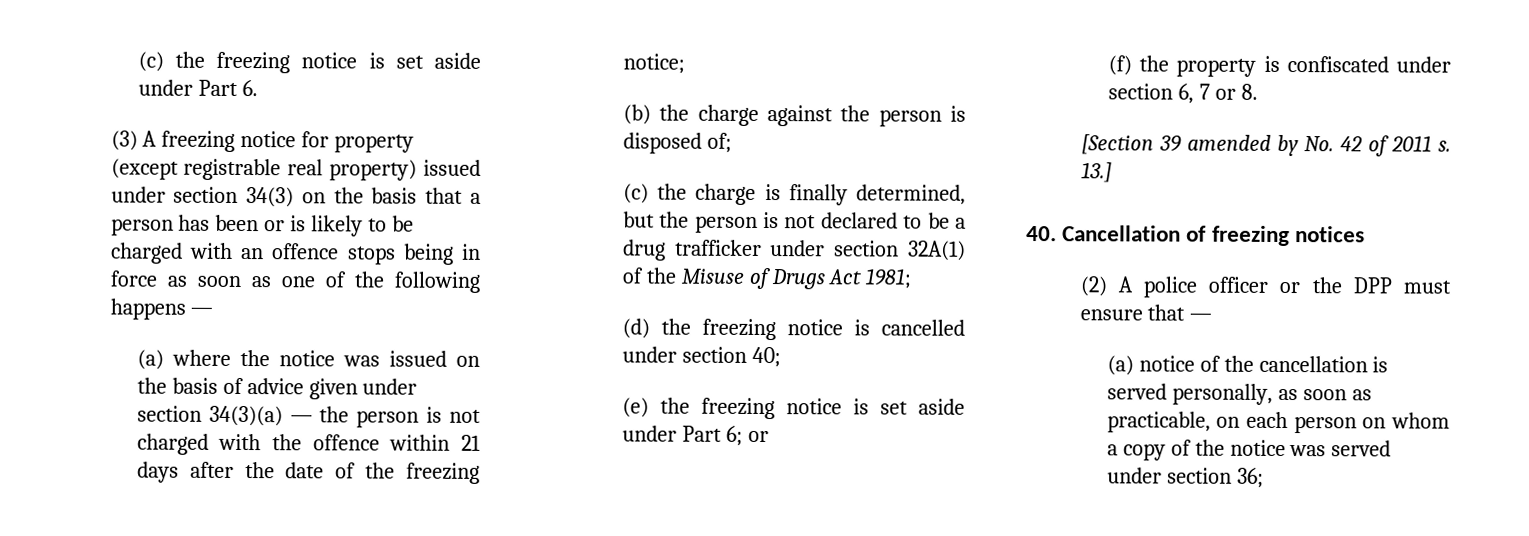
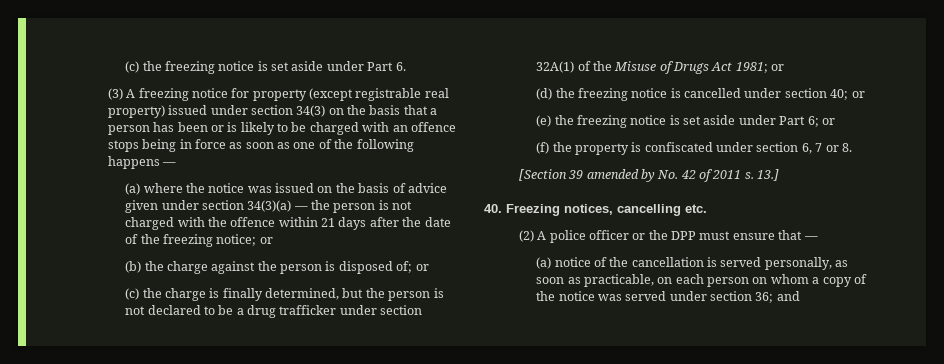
- (a) where the notice was issued on the basis of advice given under section 34(3)(a) — the person is not charged with the offence within 21 days after the date of the freezing notice;
+ (a) where the notice was issued on the basis of advice given under section 34(3)(a) — the person is not charged with the offence within 21 days after the date of the freezing notice; or
- (b) the charge against the person is disposed of;
+ (b) the charge against the person is disposed of; or
- (c) the charge is finally determined, but the person is not declared to be a drug trafficker under section 32A(1) of the Misuse of Drugs Act 1981;
+ (c) the charge is finally determined, but the person is not declared to be a drug trafficker under section 32A(1) of the Misuse of Drugs Act 1981; or
- (d) the freezing notice is cancelled under section 40;
+ (d) the freezing notice is cancelled under section 40; or
- 40. Cancellation of freezing notices
+ 40. Freezing notices, cancelling etc.
- (a) notice of the cancellation is served personally, as soon as practicable, on each person on whom a copy of the notice was served under section 36;
+ (a) notice of the cancellation is served personally, as soon as practicable, on each person on whom a copy of the notice was served under section 36; and

